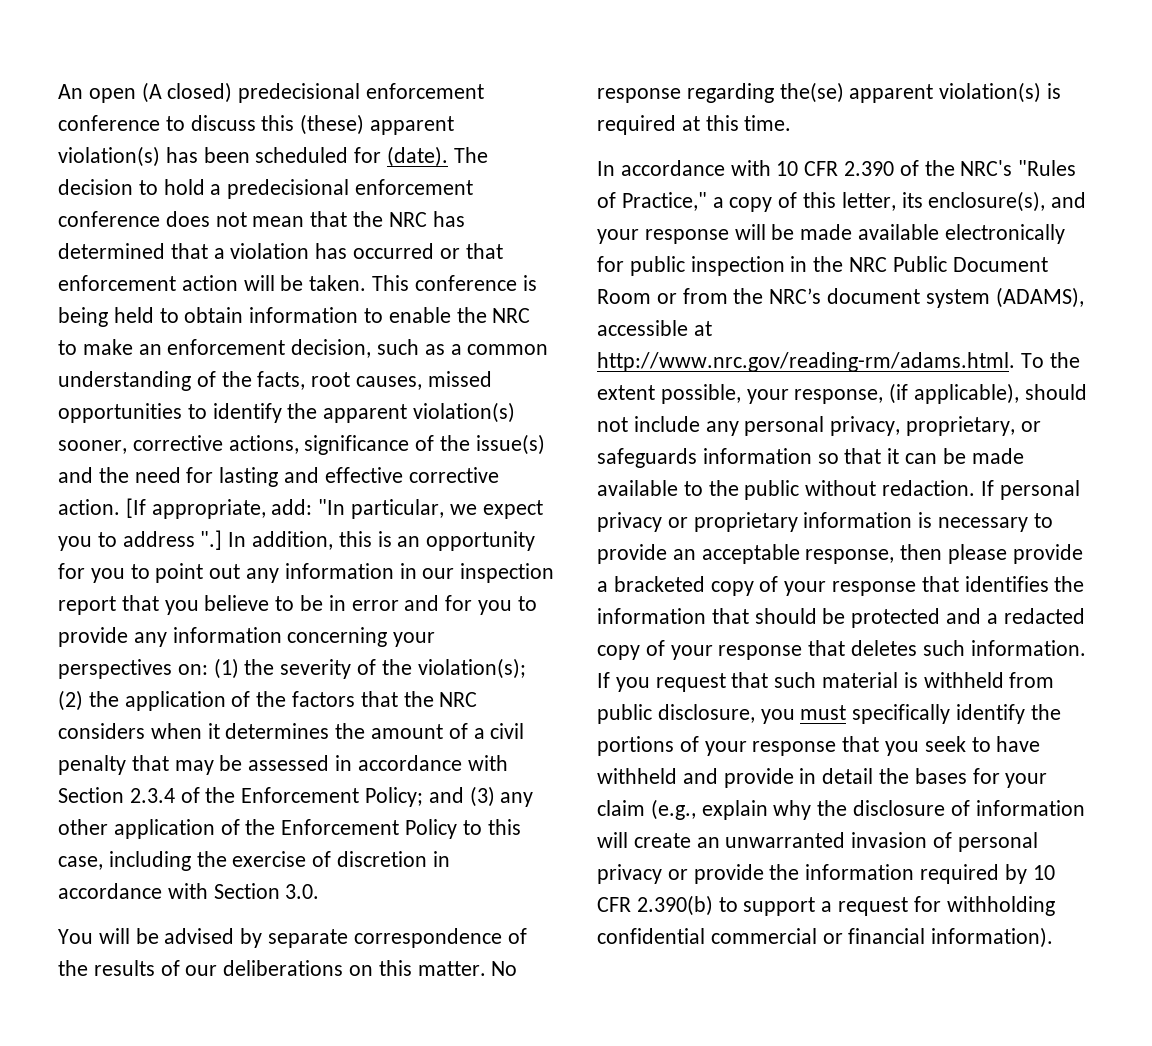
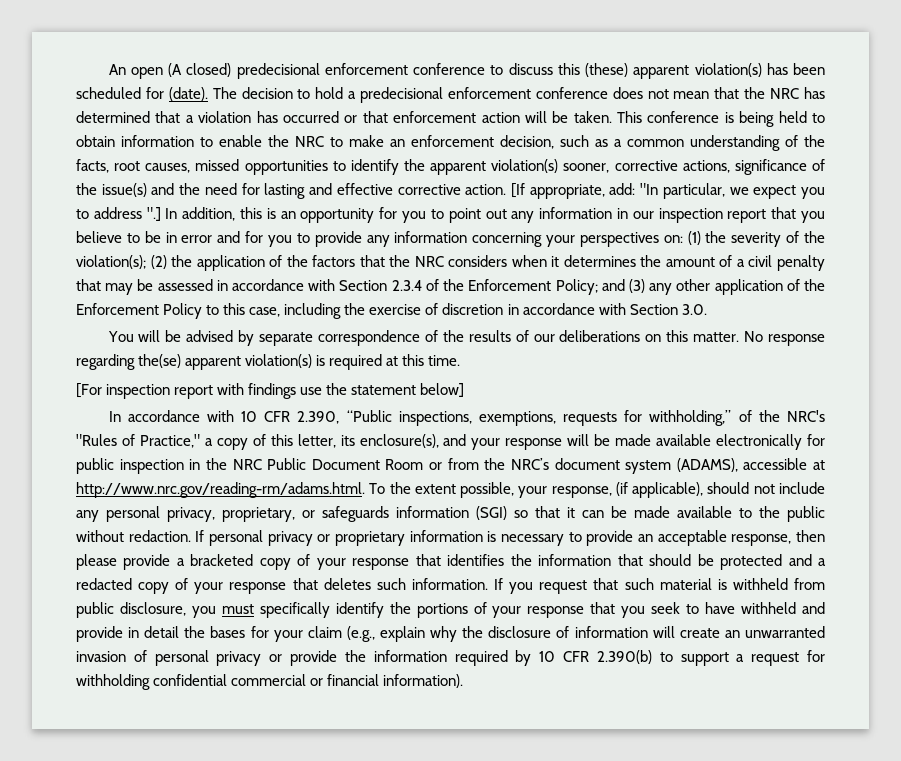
+ [For inspection report with findings use the statement below]
- In accordance with 10 CFR 2.390 of the NRC's "Rules of Practice," a copy of this letter, its enclosure(s), and your response will be made available electronically for public inspection in the NRC Public Document Room or from the NRC’s document system (ADAMS), accessible at http://www.nrc.gov/reading-rm/adams.html. To the extent possible, your response, (if applicable), should not include any personal privacy, proprietary, or safeguards information so that it can be made available to the public without redaction.
+ In accordance with 10 CFR 2.390, “Public inspections, exemptions, requests for withholding,” of the NRC's "Rules of Practice," a copy of this letter, its enclosure(s), and your response will be made available electronically for public inspection in the NRC Public Document Room or from the NRC’s document system (ADAMS), accessible at http://www.nrc.gov/reading-rm/adams.html. To the extent possible, your response, (if applicable), should not include any personal privacy, proprietary, or safeguards information (SGI) so that it can be made available to the public without redaction.

